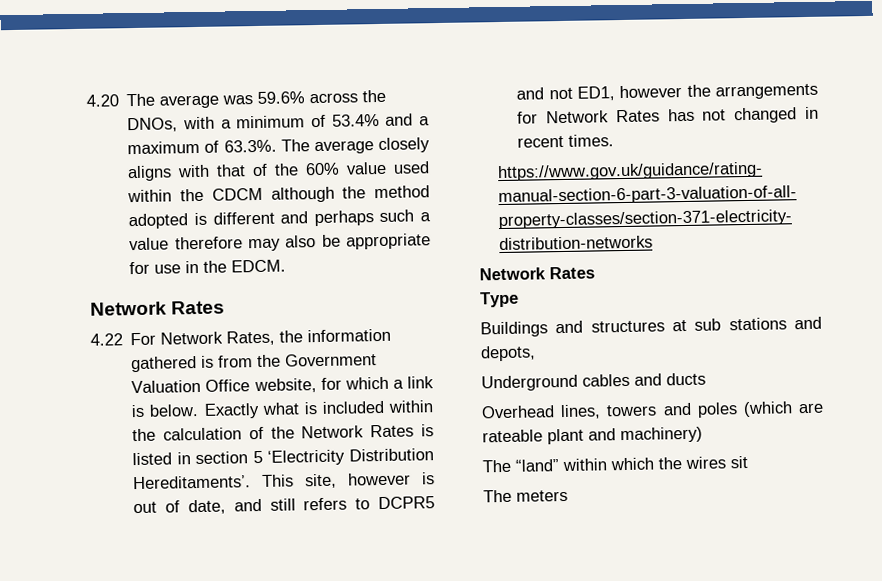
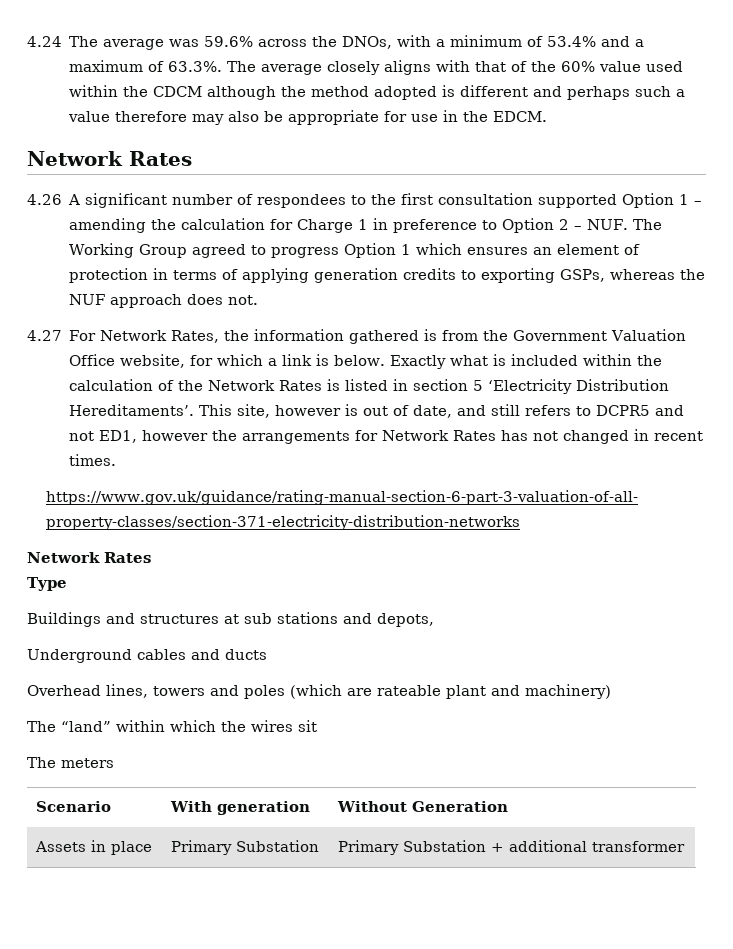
- 4.20 The average was 59.6% across the DNOs, with a minimum of 53.4% and a maximum of 63.3%. The average closely aligns with that of the 60% value used within the CDCM although the method adopted is different and perhaps such a value therefore may also be appropriate for use in the EDCM.
+ 4.24 The average was 59.6% across the DNOs, with a minimum of 53.4% and a maximum of 63.3%. The average closely aligns with that of the 60% value used within the CDCM although the method adopted is different and perhaps such a value therefore may also be appropriate for use in the EDCM.
- 4.22 For Network Rates, the information gathered is from the Government Valuation Office website, for which a link is below.
+ 4.26 A significant number of respondees to the first consultation supported Option 1 – amending the calculation for Charge 1 in preference to Option 2 – NUF. The Working Group agreed to progress Option 1 which ensures an element of protection in terms of applying generation credits to exporting GSPs, whereas the NUF approach does not.
+ 4.27 For Network Rates, the information gathered is from the Government Valuation Office website, for which a link is below.
+ Scenario | With generation | Without Generation
+ Assets in place | Primary Substation | Primary Substation + additional transformer

